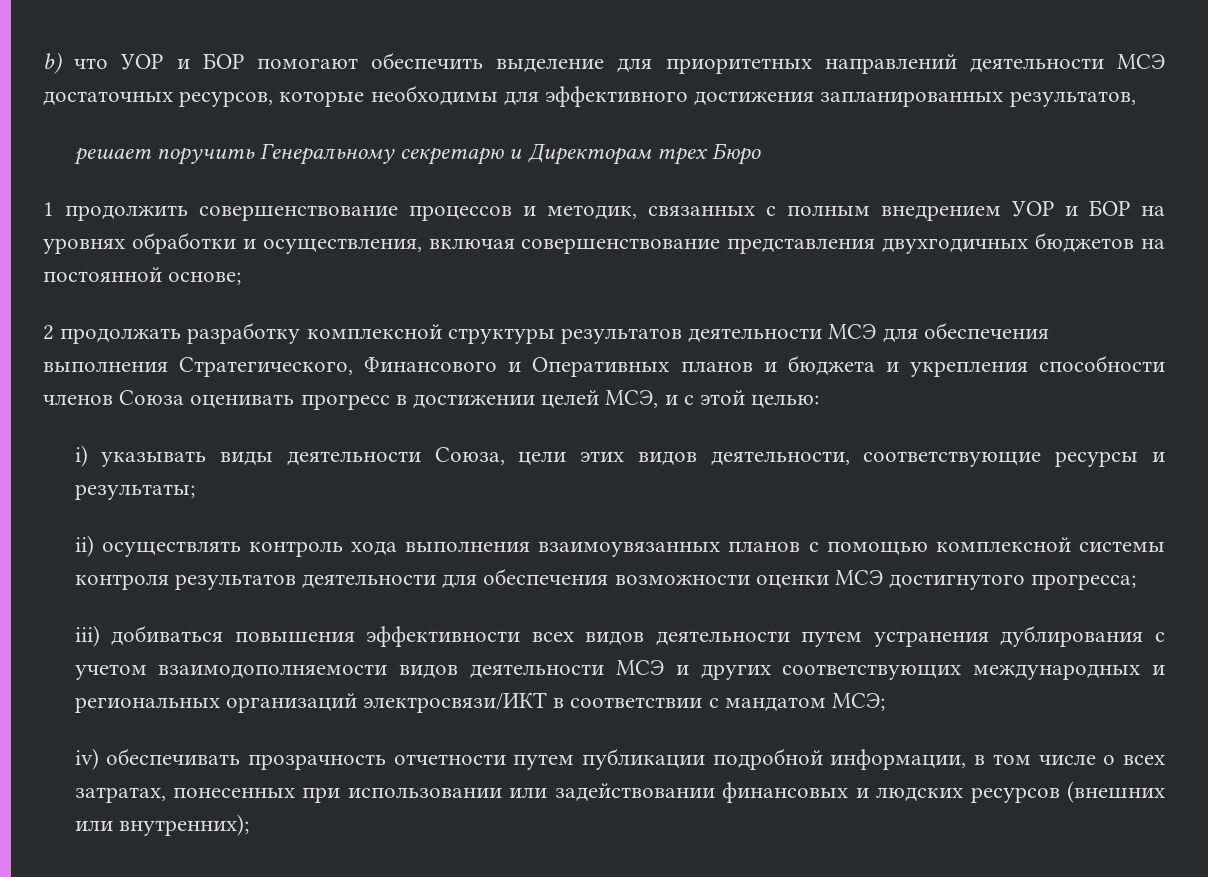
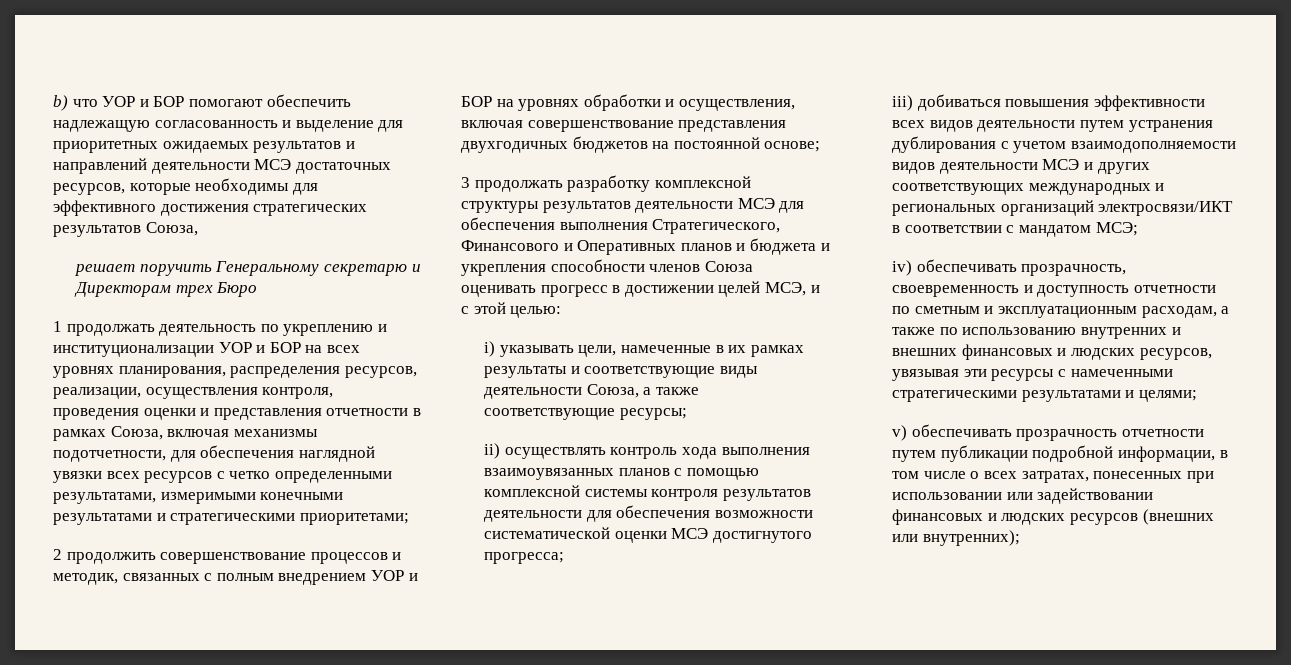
- b) что УОР и БОР помогают обеспечить выделение для приоритетных направлений деятельности МСЭ достаточных ресурсов, которые необходимы для эффективного достижения запланированных результатов,
+ b) что УОР и БОР помогают обеспечить надлежащую согласованность и выделение для приоритетных ожидаемых результатов и направлений деятельности МСЭ достаточных ресурсов, которые необходимы для эффективного достижения стратегических результатов Союза,
- 1 продолжить совершенствование процессов и методик, связанных с полным внедрением УОР и БОР на уровнях обработки и осуществления, включая совершенствование представления двухгодичных бюджетов на постоянной основе;
+ 1 продолжать деятельность по укреплению и институционализации УОР и БОР на всех уровнях планирования, распределения ресурсов, реализации, осуществления контроля, проведения оценки и представления отчетности в рамках Союза, включая механизмы подотчетности, для обеспечения наглядной увязки всех ресурсов с четко определенными результатами, измеримыми конечными результатами и стратегическими приоритетами;
+ 2 продолжить совершенствование процессов и методик, связанных с полным внедрением УОР и БОР на уровнях обработки и осуществления, включая совершенствование представления двухгодичных бюджетов на постоянной основе;
- 2 продолжать разработку комплексной структуры результатов деятельности МСЭ для обеспечения выполнения Стратегического, Финансового и Оперативных планов и бюджета и укрепления способности членов Союза оценивать прогресс в достижении целей МСЭ, и с этой целью:
+ 3 продолжать разработку комплексной структуры результатов деятельности МСЭ для обеспечения выполнения Стратегического, Финансового и Оперативных планов и бюджета и укрепления способности членов Союза оценивать прогресс в достижении целей МСЭ, и с этой целью:
- i) указывать виды деятельности Союза, цели этих видов деятельности, соответствующие ресурсы и результаты;
+ i) указывать цели, намеченные в их рамках результаты и соответствующие виды деятельности Союза, а также соответствующие ресурсы;
- ii) осуществлять контроль хода выполнения взаимоувязанных планов с помощью комплексной системы контроля результатов деятельности для обеспечения возможности оценки МСЭ достигнутого прогресса;
+ ii) осуществлять контроль хода выполнения взаимоувязанных планов с помощью комплексной системы контроля результатов деятельности для обеспечения возможности систематической оценки МСЭ достигнутого прогресса;
- iv) обеспечивать прозрачность отчетности путем публикации подробной информации, в том числе о всех затратах, понесенных при использовании или задействовании финансовых и людских ресурсов (внешних или внутренних);
+ iv) обеспечивать прозрачность, своевременность и доступность отчетности по сметным и эксплуатационным расходам, а также по использованию внутренних и внешних финансовых и людских ресурсов, увязывая эти ресурсы с намеченными стратегическими результатами и целями;
+ v) обеспечивать прозрачность отчетности путем публикации подробной информации, в том числе о всех затратах, понесенных при использовании или задействовании финансовых и людских ресурсов (внешних или внутренних);

